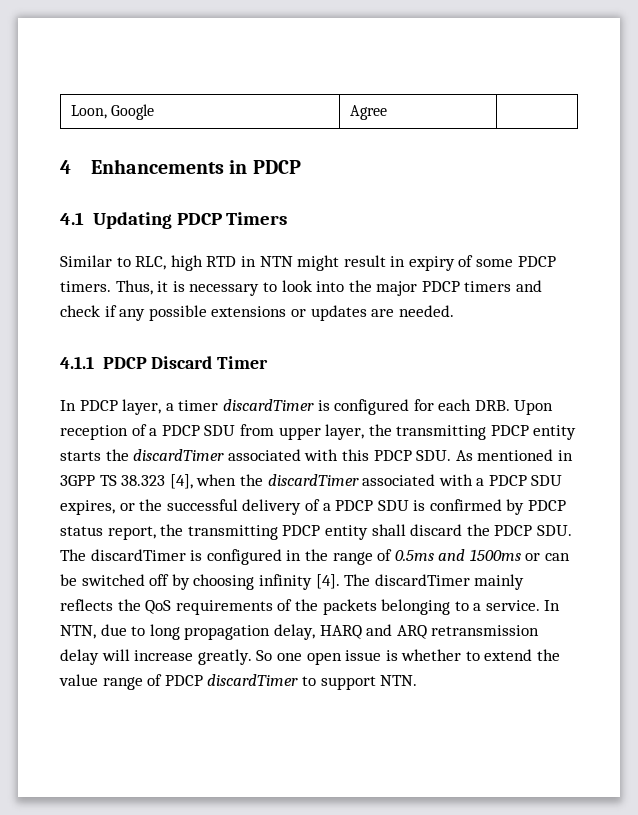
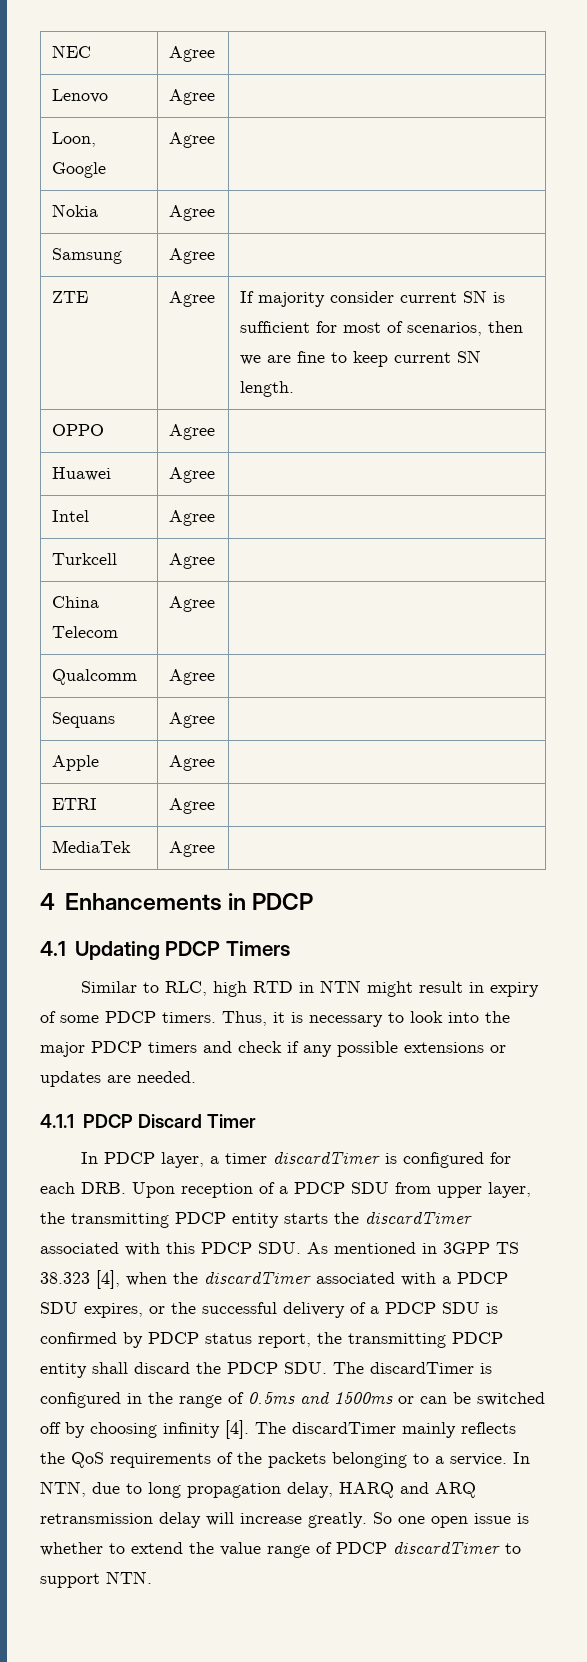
+ NEC | Agree |
+ Lenovo | Agree |
+ Nokia | Agree |
+ Samsung | Agree |
+ ZTE | Agree | If majority consider current SN is sufficient for most of scenarios, then we are fine to keep current SN length.
+ OPPO | Agree |
+ Huawei | Agree |
+ Intel | Agree |
+ Turkcell | Agree |
+ China Telecom | Agree |
+ Qualcomm | Agree |
+ Sequans | Agree |
+ Apple | Agree |
+ ETRI | Agree |
+ MediaTek | Agree |

